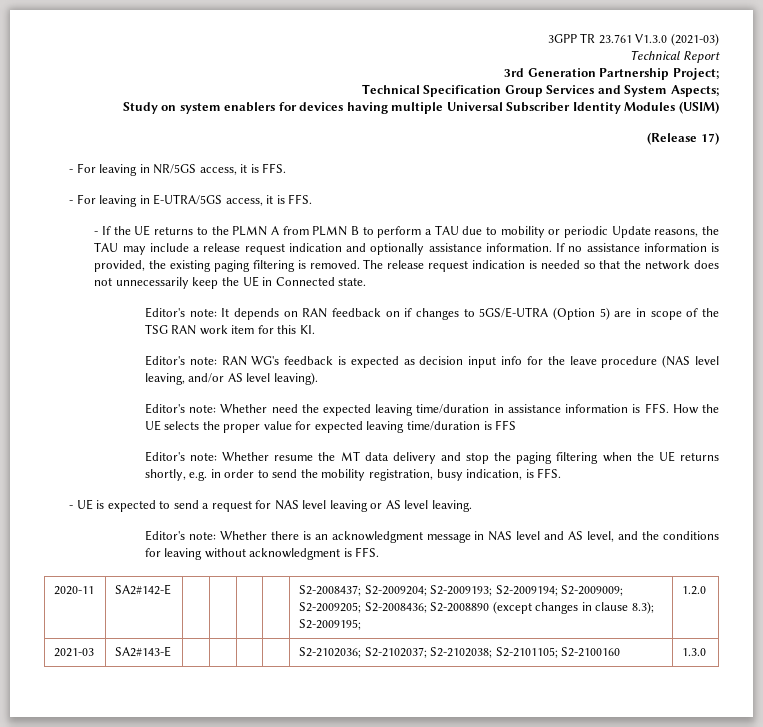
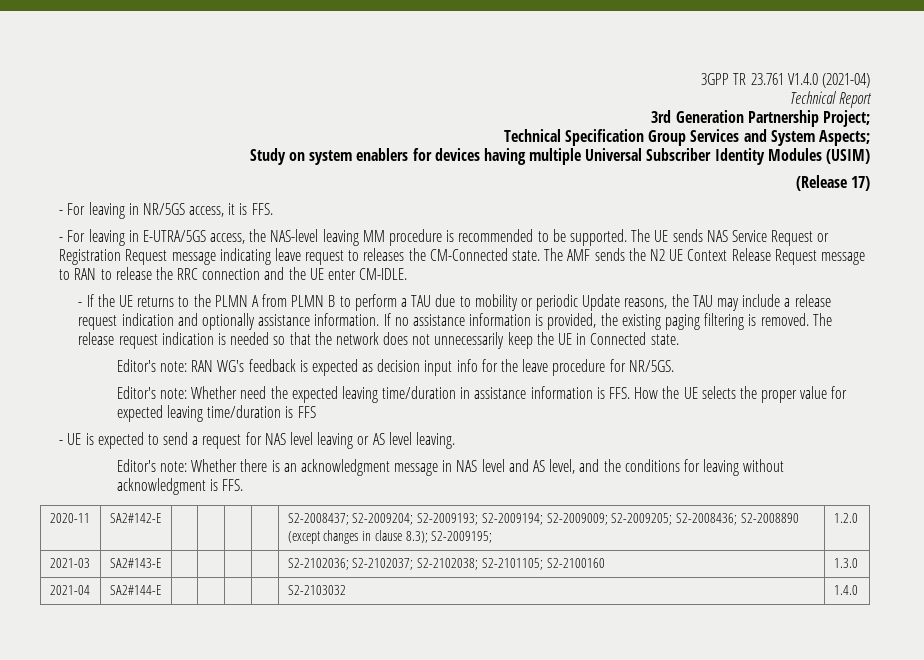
- 3GPP TR 23.761 V1.3.0 (2021-03)
+ 3GPP TR 23.761 V1.4.0 (2021-04)
- - For leaving in E-UTRA/5GS access, it is FFS.
+ - For leaving in E-UTRA/5GS access, the NAS-level leaving MM procedure is recommended to be supported. The UE sends NAS Service Request or Registration Request message indicating leave request to releases the CM-Connected state. The AMF sends the N2 UE Context Release Request message to RAN to release the RRC connection and the UE enter CM-IDLE.
- Editor's note: It depends on RAN feedback on if changes to 5GS/E-UTRA (Option 5) are in scope of the TSG RAN work item for this KI.
- Editor's note: RAN WG's feedback is expected as decision input info for the leave procedure (NAS level leaving, and/or AS level leaving).
+ Editor's note: RAN WG's feedback is expected as decision input info for the leave procedure for NR/5GS.
- Editor's note: Whether resume the MT data delivery and stop the paging filtering when the UE returns shortly, e.g. in order to send the mobility registration, busy indication, is FFS.
+ 2021-04 | SA2#144-E | | | | | S2-2103032 | 1.4.0

